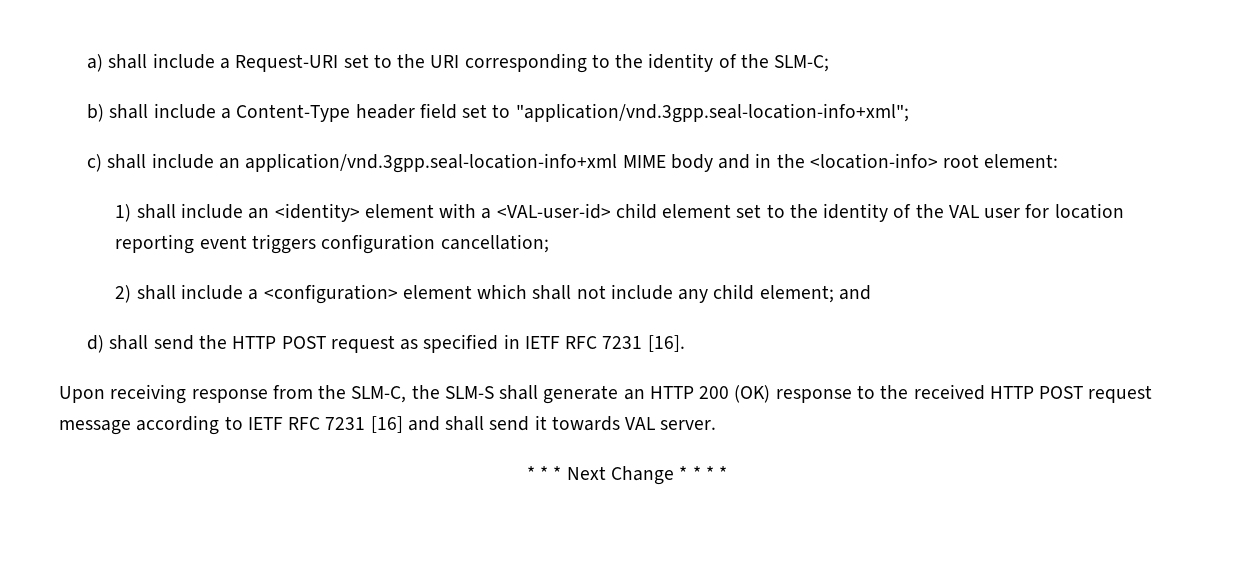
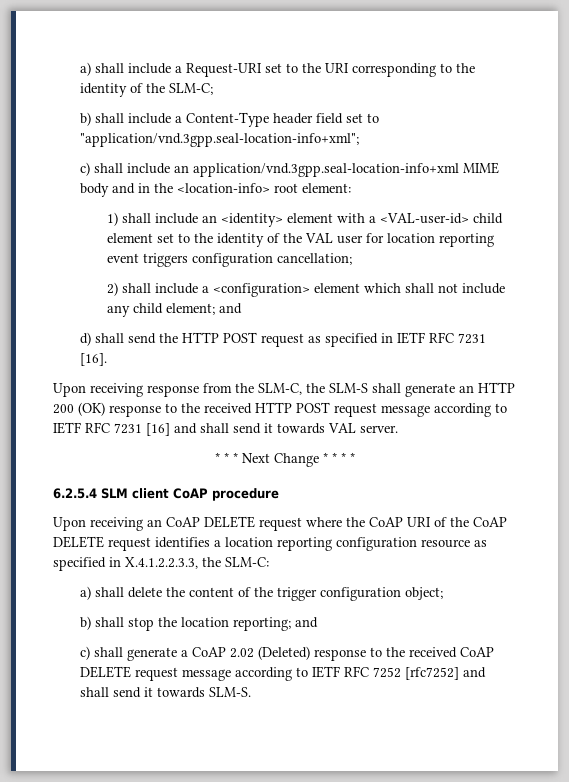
+ 6.2.5.4 SLM client CoAP procedure
+ Upon receiving an CoAP DELETE request where the CoAP URI of the CoAP DELETE request identifies a location reporting configuration resource as specified in X.4.1.2.2.3.3, the SLM-C:
+ a) shall delete the content of the trigger configuration object;
+ b) shall stop the location reporting; and
+ c) shall generate a CoAP 2.02 (Deleted) response to the received CoAP DELETE request message according to IETF RFC 7252 [rfc7252] and shall send it towards SLM-S.

